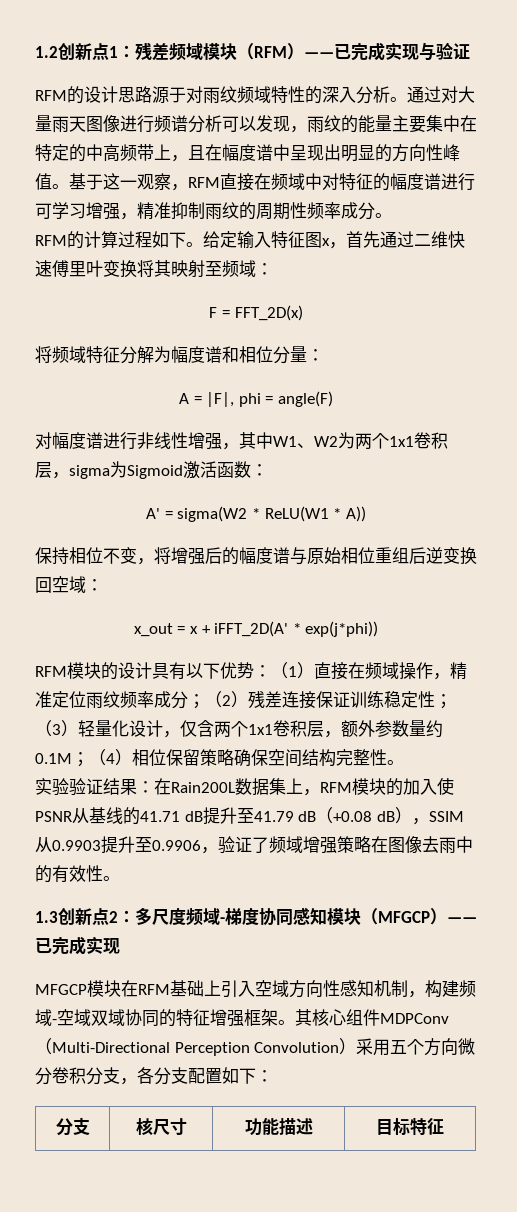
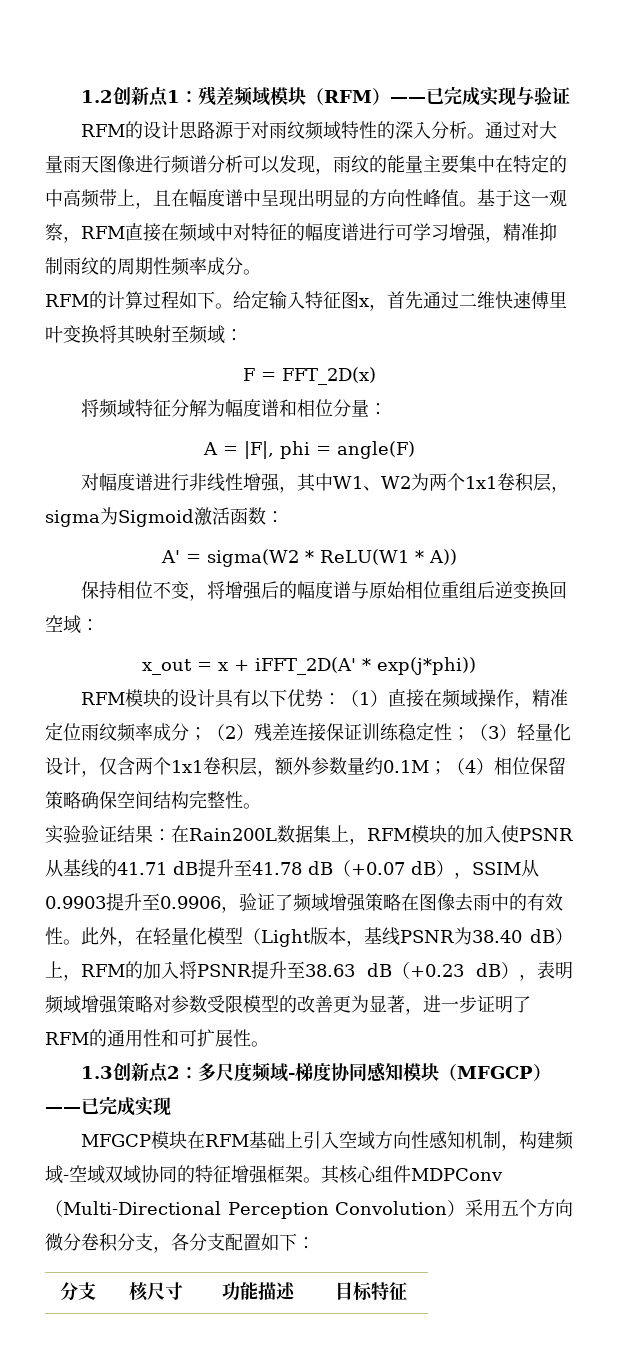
- 实验验证结果：在Rain200L数据集上，RFM模块的加入使PSNR从基线的41.71 dB提升至41.79 dB（+0.08 dB），SSIM从0.9903提升至0.9906，验证了频域增强策略在图像去雨中的有效性。
+ 实验验证结果：在Rain200L数据集上，RFM模块的加入使PSNR从基线的41.71 dB提升至41.78 dB（+0.07 dB），SSIM从0.9903提升至0.9906，验证了频域增强策略在图像去雨中的有效性。此外，在轻量化模型（Light版本，基线PSNR为38.40 dB）上，RFM的加入将PSNR提升至38.63 dB（+0.23 dB），表明频域增强策略对参数受限模型的改善更为显著，进一步证明了RFM的通用性和可扩展性。

